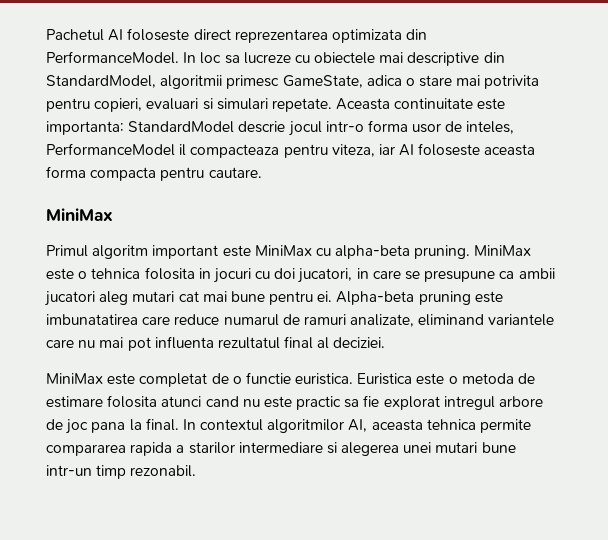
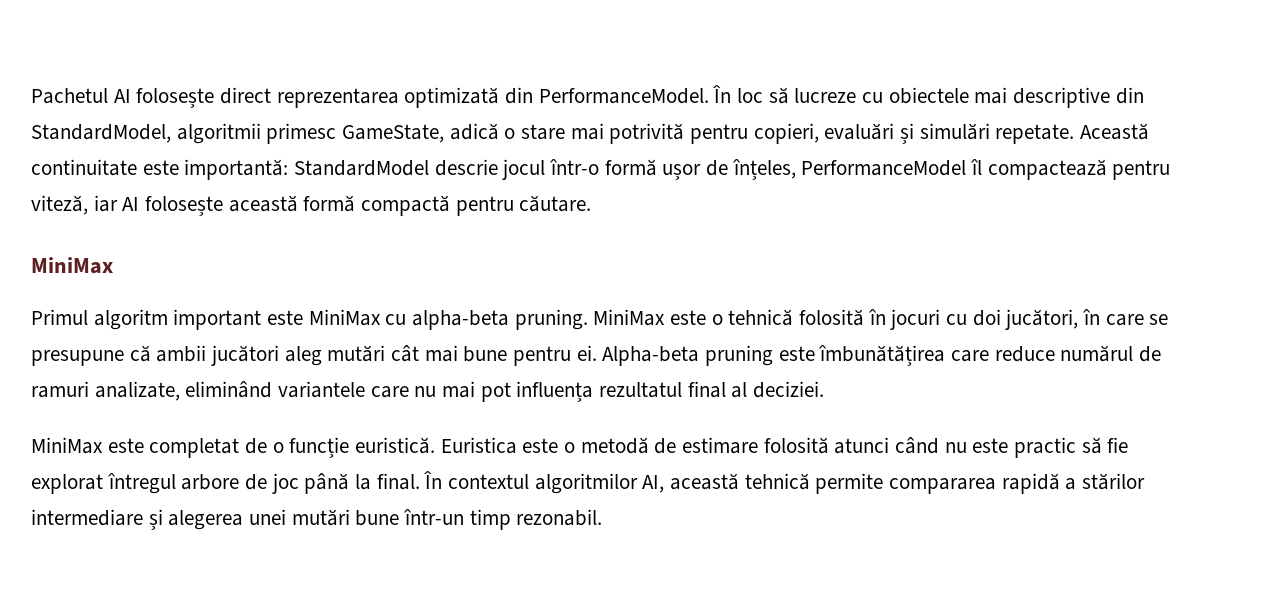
- Pachetul AI foloseste direct reprezentarea optimizata din PerformanceModel.
+ Pachetul AI folosește direct reprezentarea optimizată din PerformanceModel.
- In loc sa lucreze cu obiectele mai descriptive din StandardModel, algoritmii primesc GameState, adica o stare mai potrivita pentru copieri, evaluari si simulari repetate. Aceasta continuitate este importanta: StandardModel descrie jocul intr-o forma usor de inteles, PerformanceModel il compacteaza pentru viteza, iar AI foloseste aceasta forma compacta pentru cautare.
+ În loc să lucreze cu obiectele mai descriptive din StandardModel, algoritmii primesc GameState, adică o stare mai potrivită pentru copieri, evaluări și simulări repetate. Această continuitate este importantă: StandardModel descrie jocul într-o formă ușor de înțeles, PerformanceModel îl compactează pentru viteză, iar AI folosește această formă compactă pentru căutare.
- MiniMax este o tehnica folosita in jocuri cu doi jucatori, in care se presupune ca ambii jucatori aleg mutari cat mai bune pentru ei.
+ MiniMax este o tehnică folosită în jocuri cu doi jucători, în care se presupune că ambii jucători aleg mutări cât mai bune pentru ei.
- Alpha-beta pruning este imbunatatirea care reduce numarul de ramuri analizate, eliminand variantele care nu mai pot influenta rezultatul final al deciziei.
+ Alpha-beta pruning este îmbunătățirea care reduce numărul de ramuri analizate, eliminând variantele care nu mai pot influența rezultatul final al deciziei.
- MiniMax este completat de o functie euristica.
+ MiniMax este completat de o funcție euristică.
- Euristica este o metoda de estimare folosita atunci cand nu este practic sa fie explorat intregul arbore de joc pana la final.
+ Euristica este o metodă de estimare folosită atunci când nu este practic să fie explorat întregul arbore de joc până la final.
- In contextul algoritmilor AI, aceasta tehnica permite compararea rapida a starilor intermediare si alegerea unei mutari bune intr-un timp rezonabil.
+ În contextul algoritmilor AI, această tehnică permite compararea rapidă a stărilor intermediare și alegerea unei mutări bune într-un timp rezonabil.

